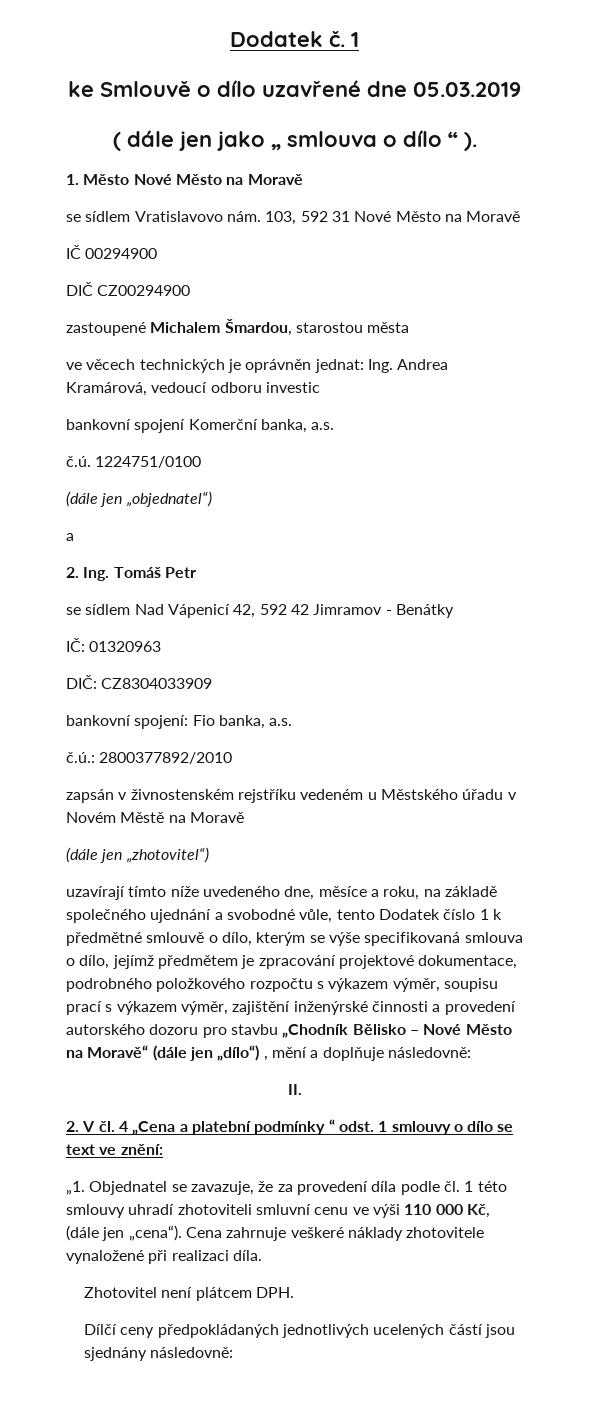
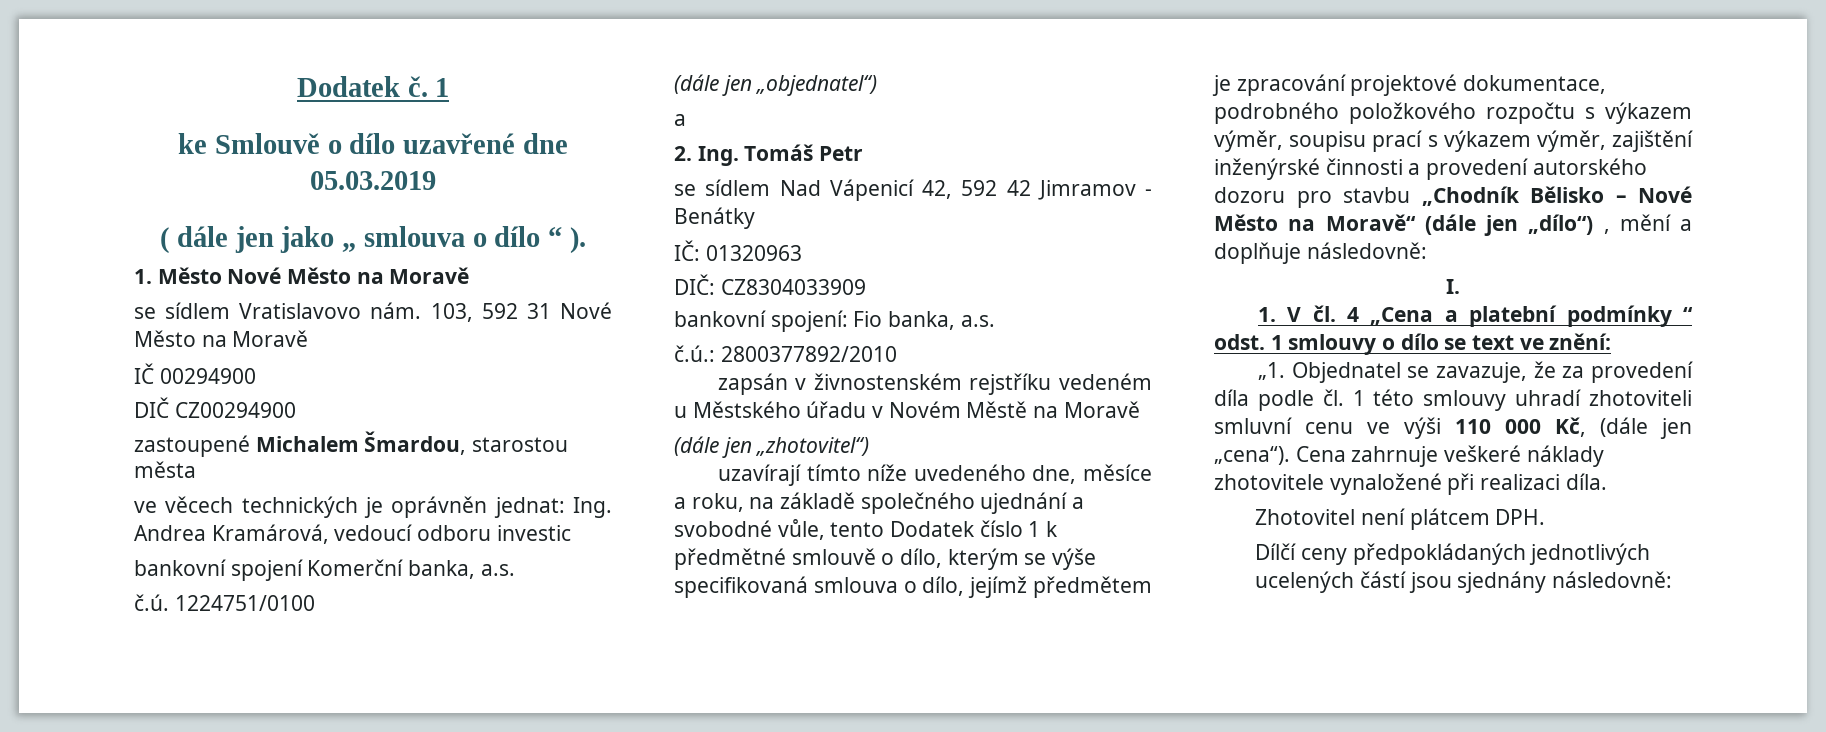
  uzavírají tímto níže uvedeného dne, měsíce a roku, na základě společného ujednání a svobodné vůle, tento Dodatek číslo 1 k předmětné smlouvě o dílo, kterým se výše specifikovaná smlouva o dílo, jejímž předmětem je zpracování projektové dokumentace, podrobného položkového rozpočtu s výkazem výměr, soupisu prací s výkazem výměr, zajištění inženýrské činnosti a provedení autorského dozoru pro stavbu „Chodník Bělisko – Nové Město na Moravě“ (dále jen „dílo“) , mění a doplňuje následovně:
- II.
- 2. V čl. 4 „Cena a platební podmínky “ odst. 1 smlouvy o dílo se text ve znění:
+ I.
+ 1. V čl. 4 „Cena a platební podmínky “ odst. 1 smlouvy o dílo se text ve znění:

